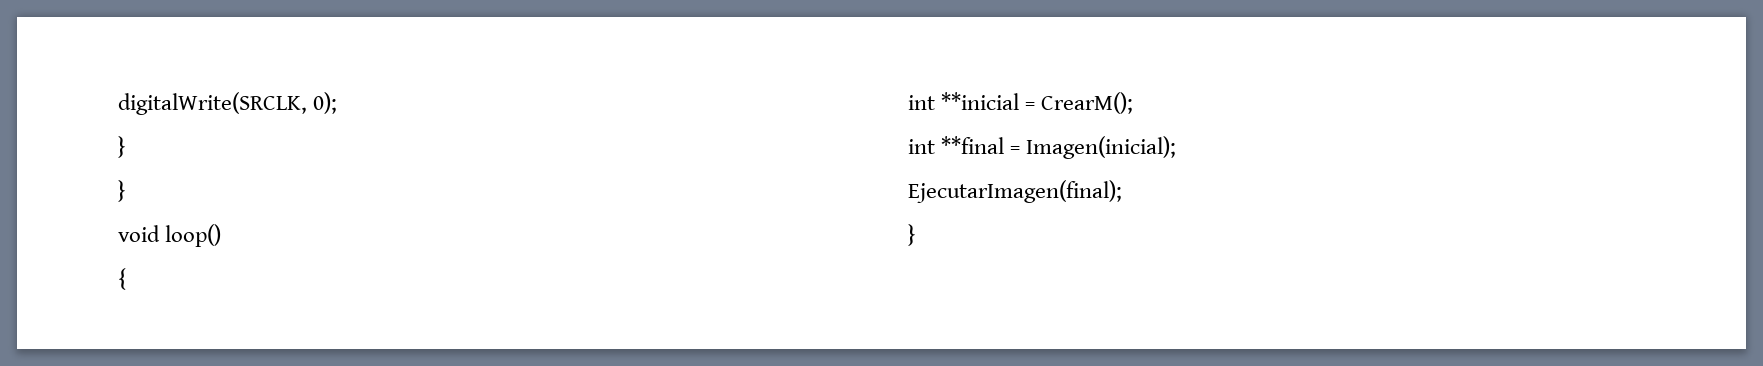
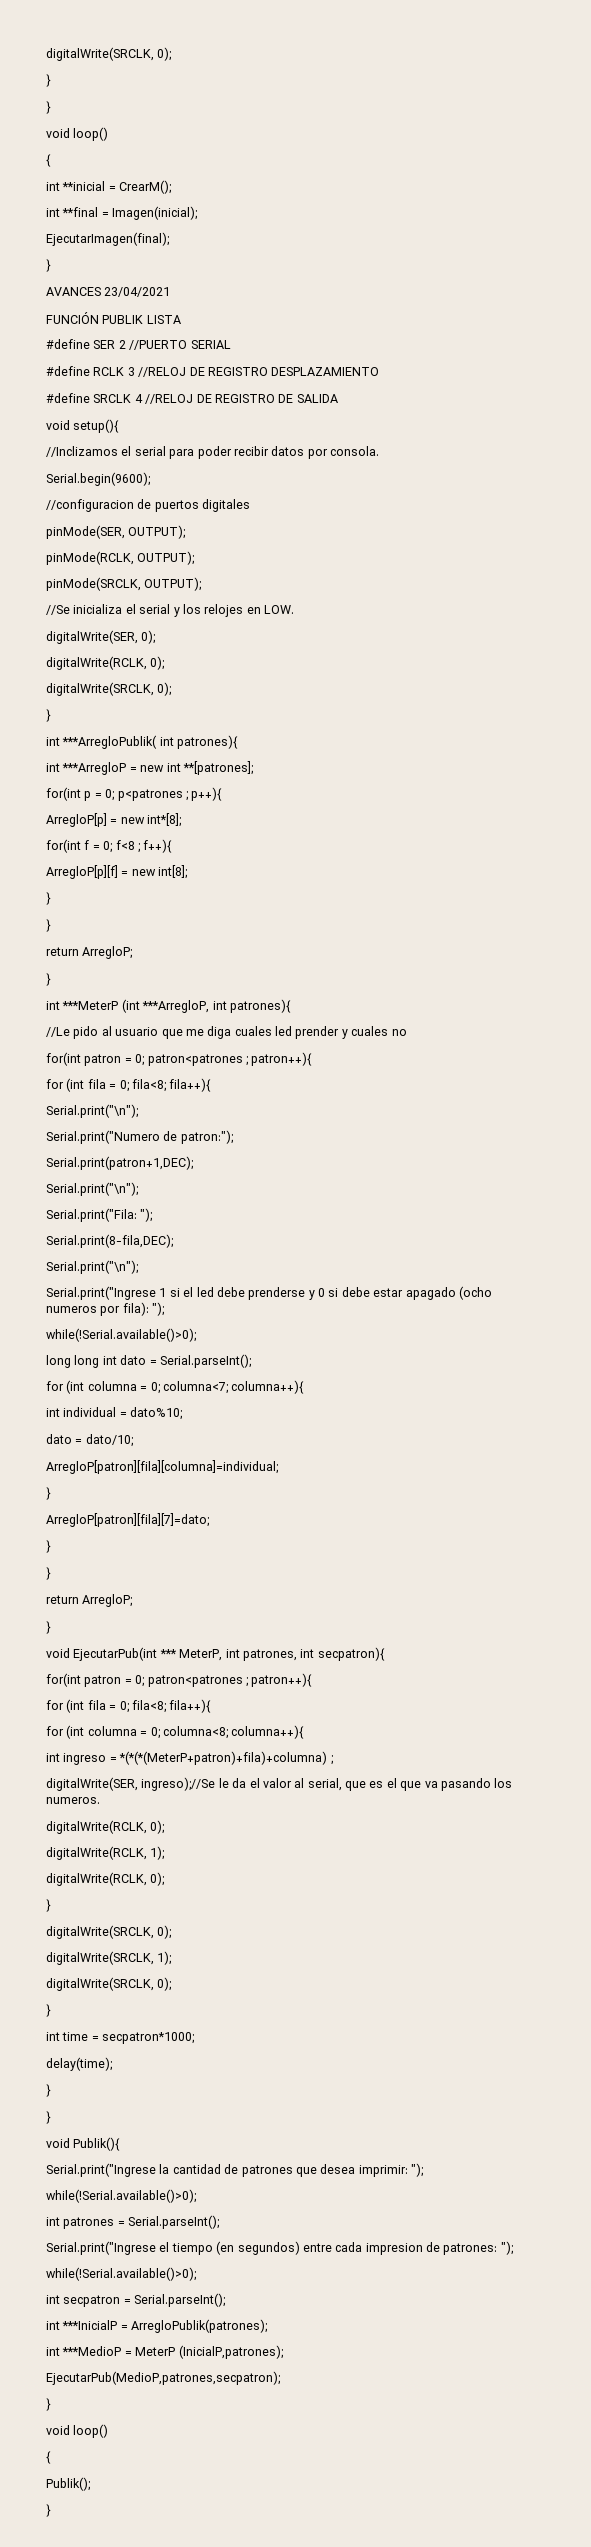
+ AVANCES 23/04/2021
+ FUNCIÓN PUBLIK LISTA
+ #define SER 2 //PUERTO SERIAL
+ #define RCLK 3 //RELOJ DE REGISTRO DESPLAZAMIENTO
+ #define SRCLK 4 //RELOJ DE REGISTRO DE SALIDA
+ void setup(){
+ //Inclizamos el serial para poder recibir datos por consola.
+ Serial.begin(9600);
+ //configuracion de puertos digitales
+ pinMode(SER, OUTPUT);
+ pinMode(RCLK, OUTPUT);
+ pinMode(SRCLK, OUTPUT);
+ //Se inicializa el serial y los relojes en LOW.
+ digitalWrite(SER, 0);
+ digitalWrite(RCLK, 0);
+ digitalWrite(SRCLK, 0);
+ }
+ int ***ArregloPublik( int patrones){
+ int ***ArregloP = new int **[patrones];
+ for(int p = 0; p<patrones ; p++){
+ ArregloP[p] = new int*[8];
+ for(int f = 0; f<8 ; f++){
+ ArregloP[p][f] = new int[8];
+ }
+ }
+ return ArregloP;
+ }
+ int ***MeterP (int ***ArregloP, int patrones){
+ //Le pido al usuario que me diga cuales led prender y cuales no
+ for(int patron = 0; patron<patrones ; patron++){
+ for (int fila = 0; fila<8; fila++){
+ Serial.print("\n");
+ Serial.print("Numero de patron:");
+ Serial.print(patron+1,DEC);
+ Serial.print("\n");
+ Serial.print("Fila: ");
+ Serial.print(8-fila,DEC);
+ Serial.print("\n");
+ Serial.print("Ingrese 1 si el led debe prenderse y 0 si debe estar apagado (ocho numeros por fila): ");
+ while(!Serial.available()>0);
+ long long int dato = Serial.parseInt();
+ for (int columna = 0; columna<7; columna++){
+ int individual = dato%10;
+ dato = dato/10;
+ ArregloP[patron][fila][columna]=individual;
+ }
+ ArregloP[patron][fila][7]=dato;
+ }
+ }
+ return ArregloP;
+ }
+ void EjecutarPub(int *** MeterP, int patrones, int secpatron){
+ for(int patron = 0; patron<patrones ; patron++){
+ for (int fila = 0; fila<8; fila++){
+ for (int columna = 0; columna<8; columna++){
+ int ingreso = *(*(*(MeterP+patron)+fila)+columna) ;
+ digitalWrite(SER, ingreso);//Se le da el valor al serial, que es el que va pasando los numeros.
+ digitalWrite(RCLK, 0);
+ digitalWrite(RCLK, 1);
+ digitalWrite(RCLK, 0);
+ }
+ digitalWrite(SRCLK, 0);
+ digitalWrite(SRCLK, 1);
+ digitalWrite(SRCLK, 0);
+ }
+ int time = secpatron*1000;
+ delay(time);
+ }
+ }
+ void Publik(){
+ Serial.print("Ingrese la cantidad de patrones que desea imprimir: ");
+ while(!Serial.available()>0);
+ int patrones = Serial.parseInt();
+ Serial.print("Ingrese el tiempo (en segundos) entre cada impresion de patrones: ");
+ while(!Serial.available()>0);
+ int secpatron = Serial.parseInt();
+ int ***InicialP = ArregloPublik(patrones);
+ int ***MedioP = MeterP (InicialP,patrones);
+ EjecutarPub(MedioP,patrones,secpatron);
+ }
+ void loop()
+ {
+ Publik();
+ }

